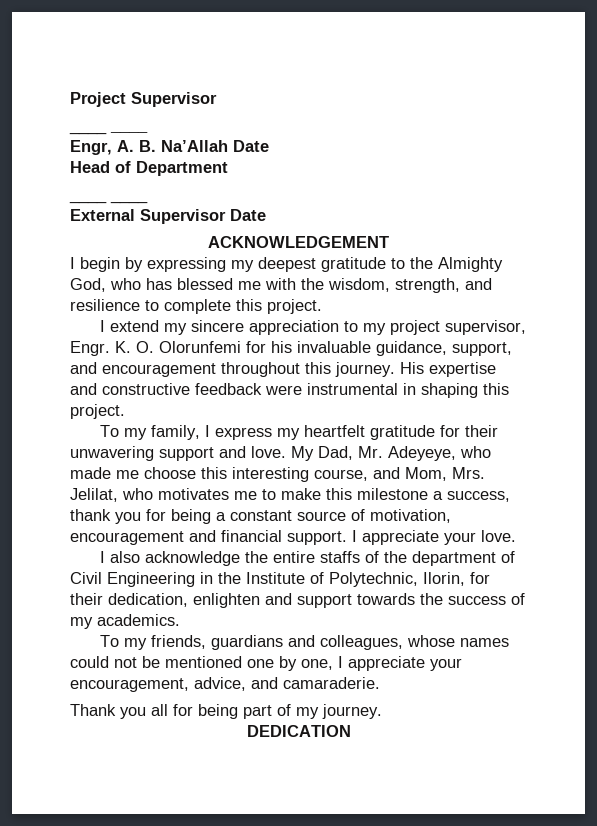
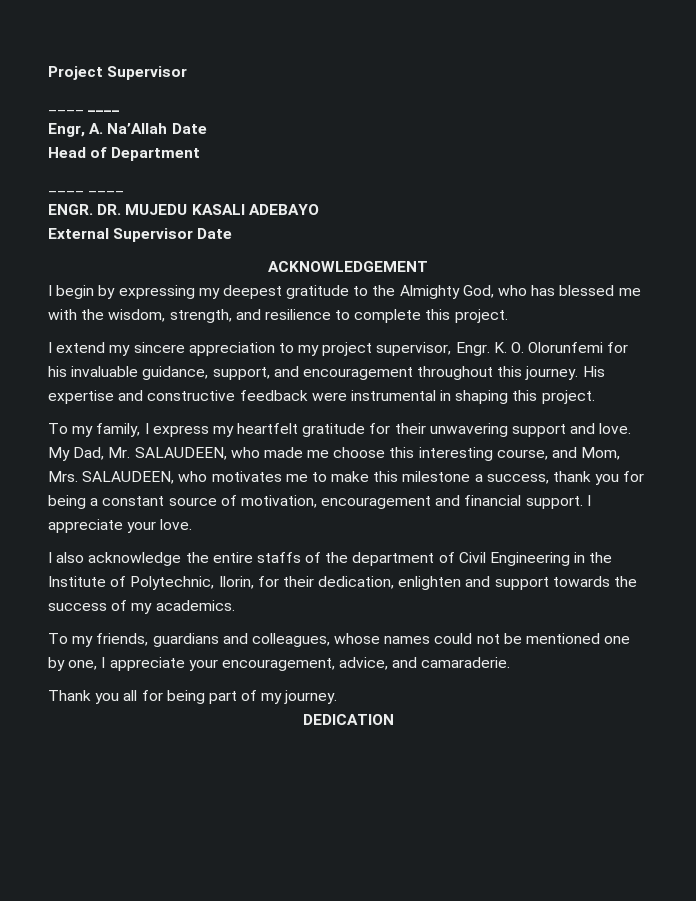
- Engr, A. B. Na’Allah Date
+ Engr, A. Na’Allah Date
+ ENGR. DR. MUJEDU KASALI ADEBAYO
- My Dad, Mr. Adeyeye, who made me choose this interesting course, and Mom, Mrs. Jelilat, who motivates me to make this milestone a success, thank you for being a constant source of motivation, encouragement and financial support.
+ My Dad, Mr. SALAUDEEN, who made me choose this interesting course, and Mom, Mrs. SALAUDEEN, who motivates me to make this milestone a success, thank you for being a constant source of motivation, encouragement and financial support.

